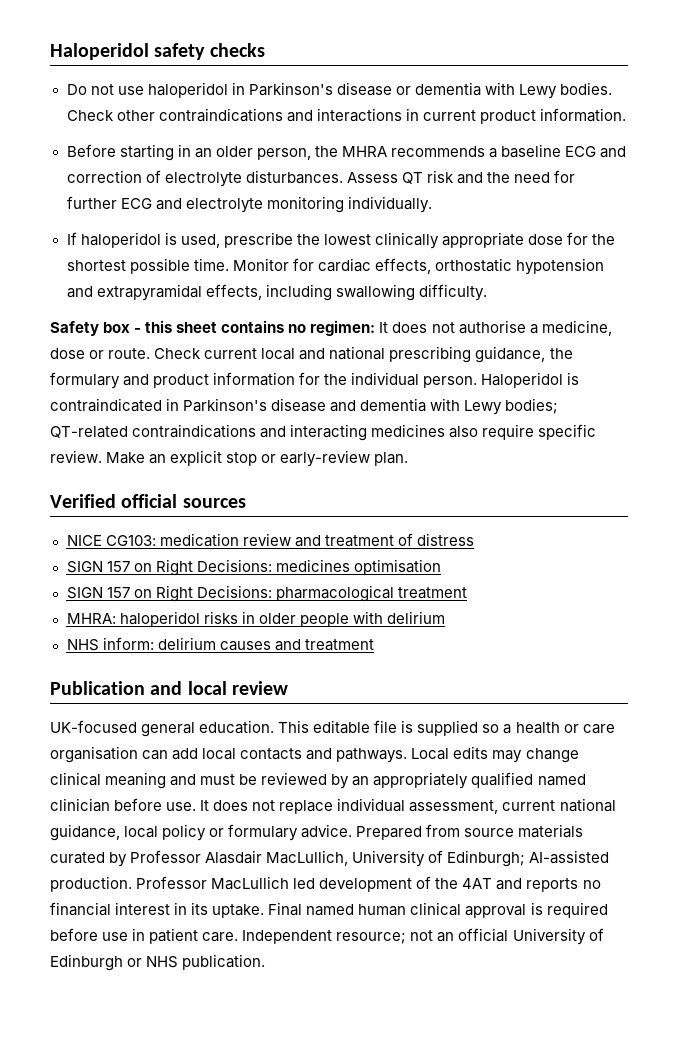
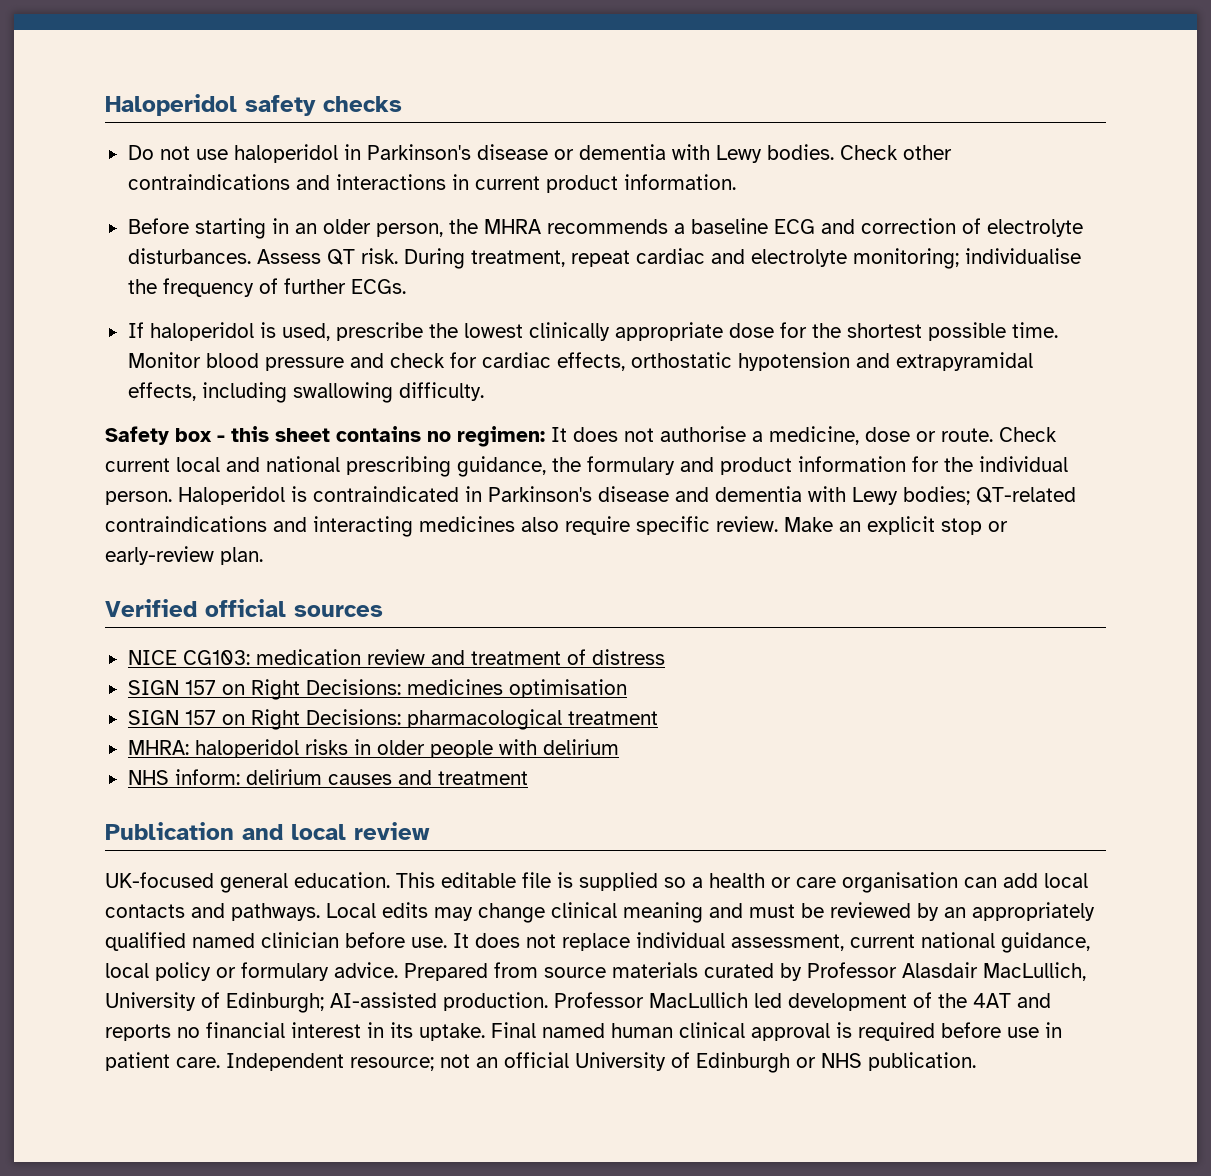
- Assess QT risk and the need for further ECG and electrolyte monitoring individually.
+ Assess QT risk. During treatment, repeat cardiac and electrolyte monitoring; individualise the frequency of further ECGs.
- Monitor for cardiac effects, orthostatic hypotension and extrapyramidal effects, including swallowing difficulty.
+ Monitor blood pressure and check for cardiac effects, orthostatic hypotension and extrapyramidal effects, including swallowing difficulty.

